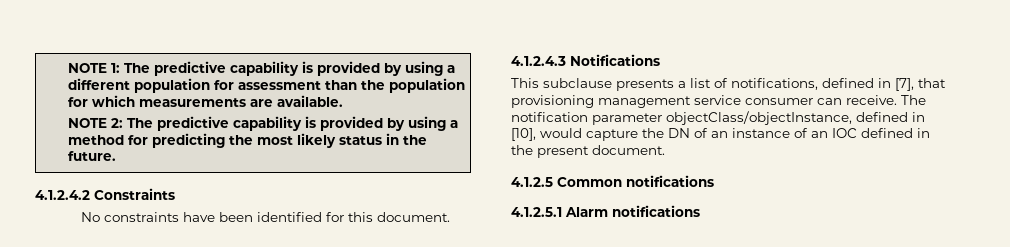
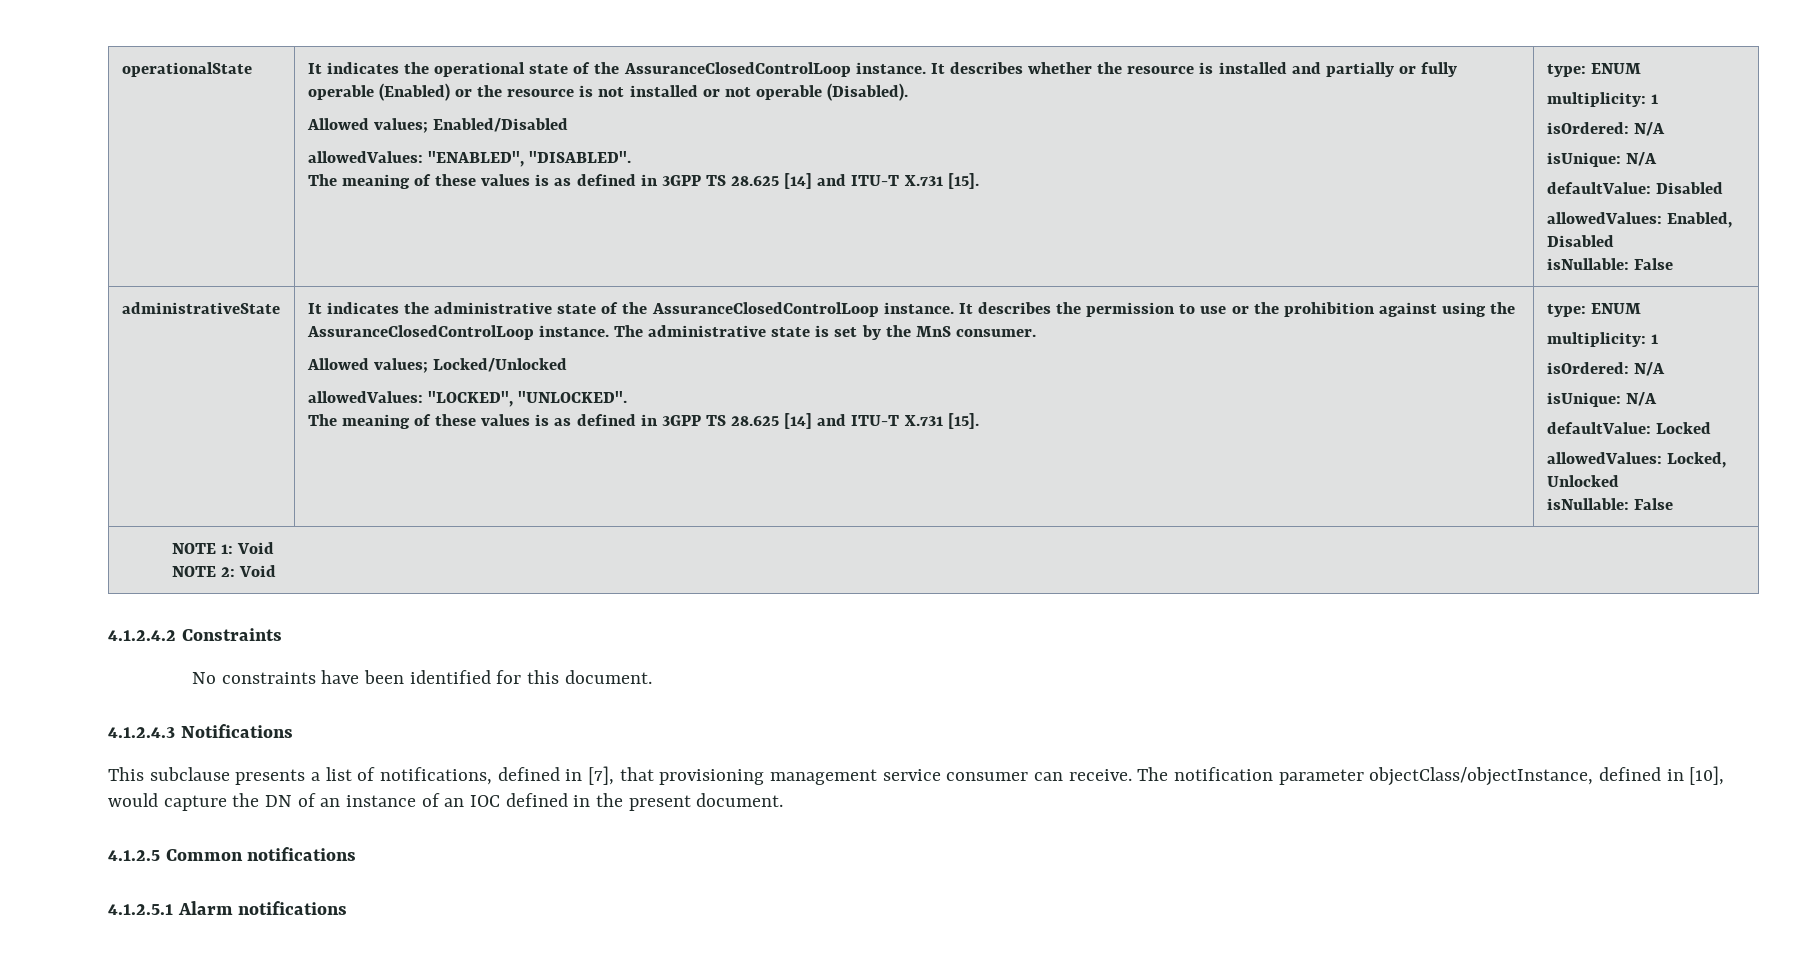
- NOTE 1: The predictive capability is provided by using a different population for assessment than the population for which measurements are available.
- NOTE 2: The predictive capability is provided by using a method for predicting the most likely status in the future.
+ operationalState | It indicates the operational state of the AssuranceClosedControlLoop instance. It describes whether the resource is installed and partially or fully operable (Enabled) or the resource is not installed or not operable (Disabled).
+ Allowed values; Enabled/Disabled
+ allowedValues: "ENABLED", "DISABLED".
+ The meaning of these values is as defined in 3GPP TS 28.625 [14] and ITU-T X.731 [15]. | type: ENUM
+ multiplicity: 1
+ isOrdered: N/A
+ isUnique: N/A
+ defaultValue: Disabled
+ allowedValues: Enabled, Disabled
+ isNullable: False
+ administrativeState | It indicates the administrative state of the AssuranceClosedControlLoop instance. It describes the permission to use or the prohibition against using the AssuranceClosedControlLoop instance. The administrative state is set by the MnS consumer.
+ Allowed values; Locked/Unlocked
+ allowedValues: "LOCKED", "UNLOCKED".
+ The meaning of these values is as defined in 3GPP TS 28.625 [14] and ITU-T X.731 [15]. | type: ENUM
+ multiplicity: 1
+ isOrdered: N/A
+ isUnique: N/A
+ defaultValue: Locked
+ allowedValues: Locked, Unlocked
+ isNullable: False
+ NOTE 1: Void
+ NOTE 2: Void

